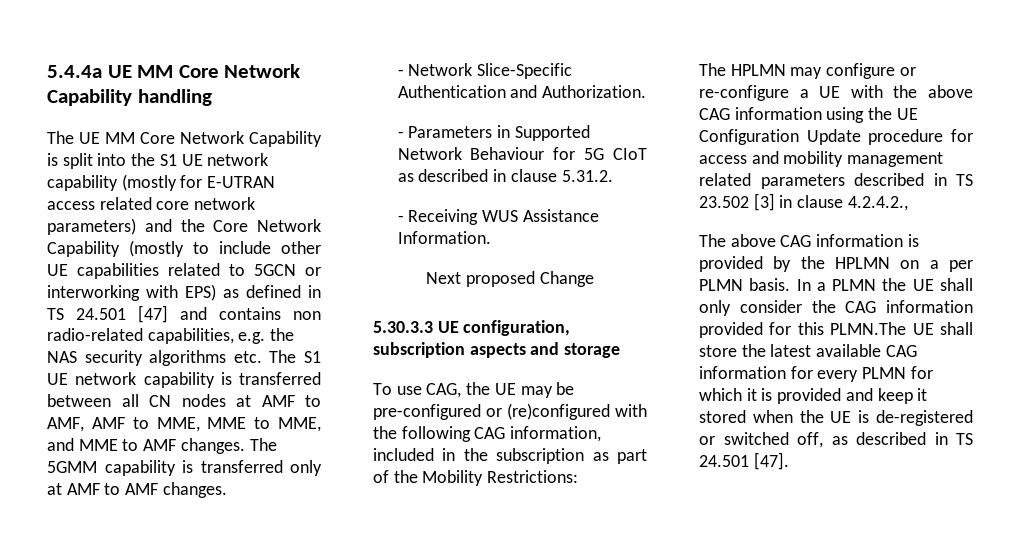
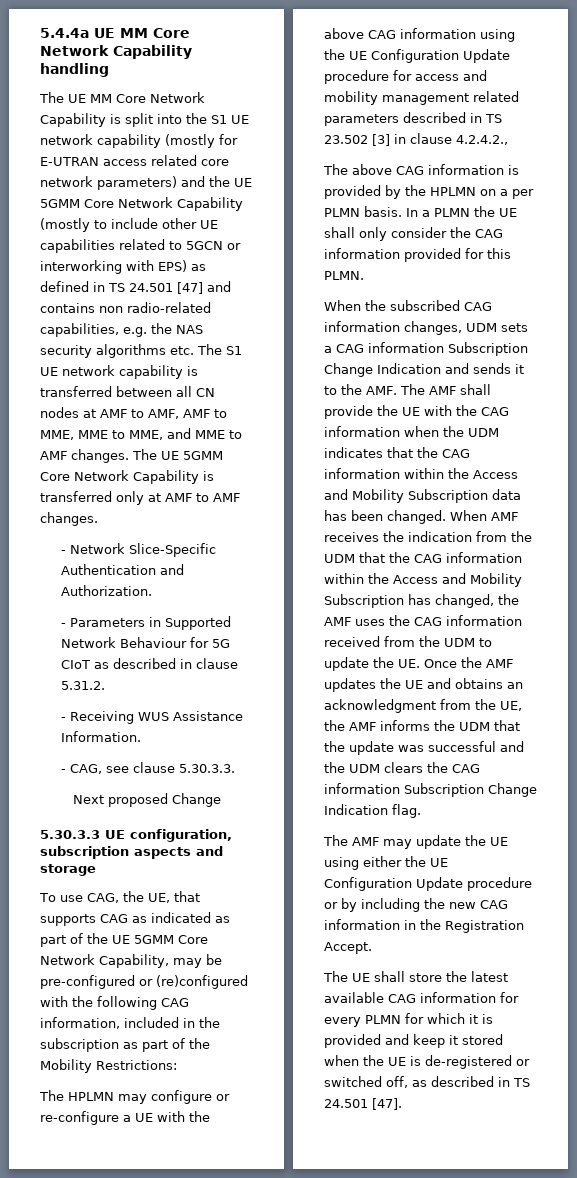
- The UE MM Core Network Capability is split into the S1 UE network capability (mostly for E-UTRAN access related core network parameters) and the Core Network Capability (mostly to include other UE capabilities related to 5GCN or interworking with EPS) as defined in TS 24.501 [47] and contains non radio-related capabilities, e.g. the NAS security algorithms etc. The S1 UE network capability is transferred between all CN nodes at AMF to AMF, AMF to MME, MME to MME, and MME to AMF changes.
+ The UE MM Core Network Capability is split into the S1 UE network capability (mostly for E-UTRAN access related core network parameters) and the UE 5GMM Core Network Capability (mostly to include other UE capabilities related to 5GCN or interworking with EPS) as defined in TS 24.501 [47] and contains non radio-related capabilities, e.g. the NAS security algorithms etc. The S1 UE network capability is transferred between all CN nodes at AMF to AMF, AMF to MME, MME to MME, and MME to AMF changes.
- The 5GMM capability is transferred only at AMF to AMF changes.
+ The UE 5GMM Core Network Capability is transferred only at AMF to AMF changes.
+ - CAG, see clause 5.30.3.3.
- To use CAG, the UE may be pre-configured or (re)configured with the following CAG information, included in the subscription as part of the Mobility Restrictions:
+ To use CAG, the UE, that supports CAG as indicated as part of the UE 5GMM Core Network Capability, may be pre-configured or (re)configured with the following CAG information, included in the subscription as part of the Mobility Restrictions:
- In a PLMN the UE shall only consider the CAG information provided for this PLMN.The UE shall store the latest available CAG information for every PLMN for which it is provided and keep it stored when the UE is de-registered or switched off, as described in TS 24.501 [47].
+ In a PLMN the UE shall only consider the CAG information provided for this PLMN.
+ When the subscribed CAG information changes, UDM sets a CAG information Subscription Change Indication and sends it to the AMF. The AMF shall provide the UE with the CAG information when the UDM indicates that the CAG information within the Access and Mobility Subscription data has been changed. When AMF receives the indication from the UDM that the CAG information within the Access and Mobility Subscription has changed, the AMF uses the CAG information received from the UDM to update the UE. Once the AMF updates the UE and obtains an acknowledgment from the UE, the AMF informs the UDM that the update was successful and the UDM clears the CAG information Subscription Change Indication flag.
+ The AMF may update the UE using either the UE Configuration Update procedure or by including the new CAG information in the Registration Accept.
+ The UE shall store the latest available CAG information for every PLMN for which it is provided and keep it stored when the UE is de-registered or switched off, as described in TS 24.501 [47].

